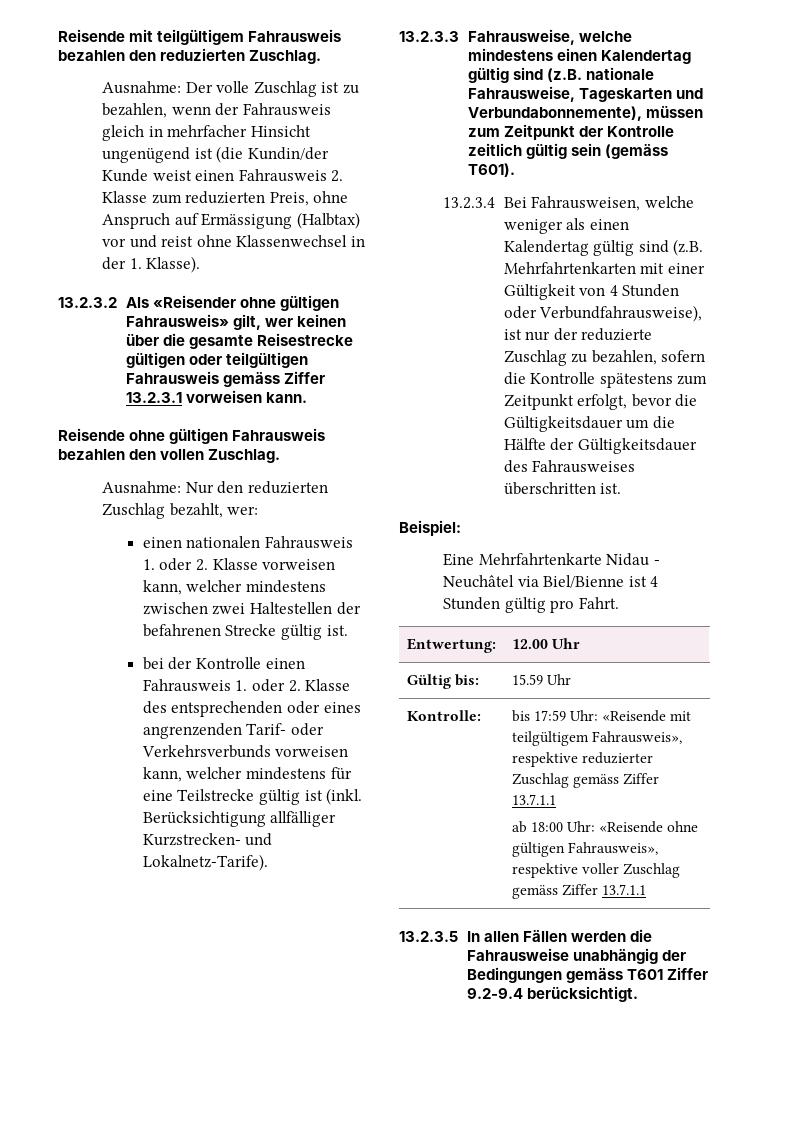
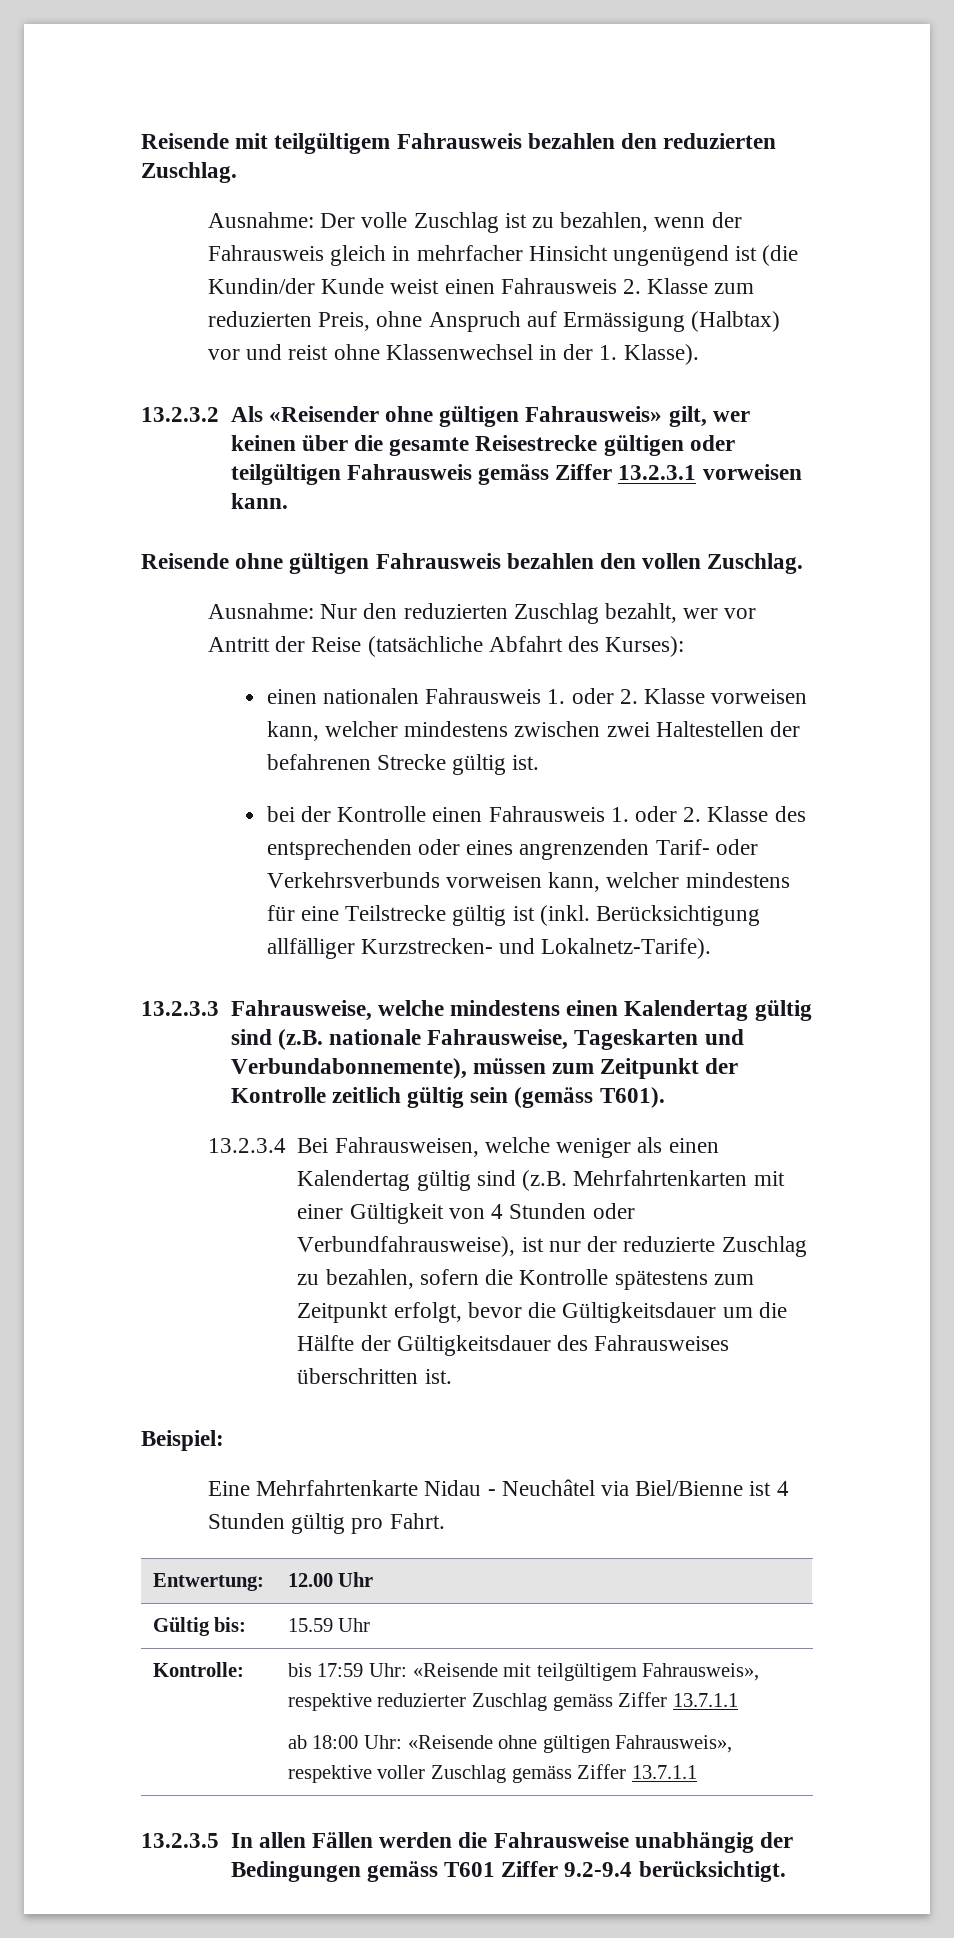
- Ausnahme: Nur den reduzierten Zuschlag bezahlt, wer:
+ Ausnahme: Nur den reduzierten Zuschlag bezahlt, wer vor Antritt der Reise (tatsächliche Abfahrt des Kurses):

